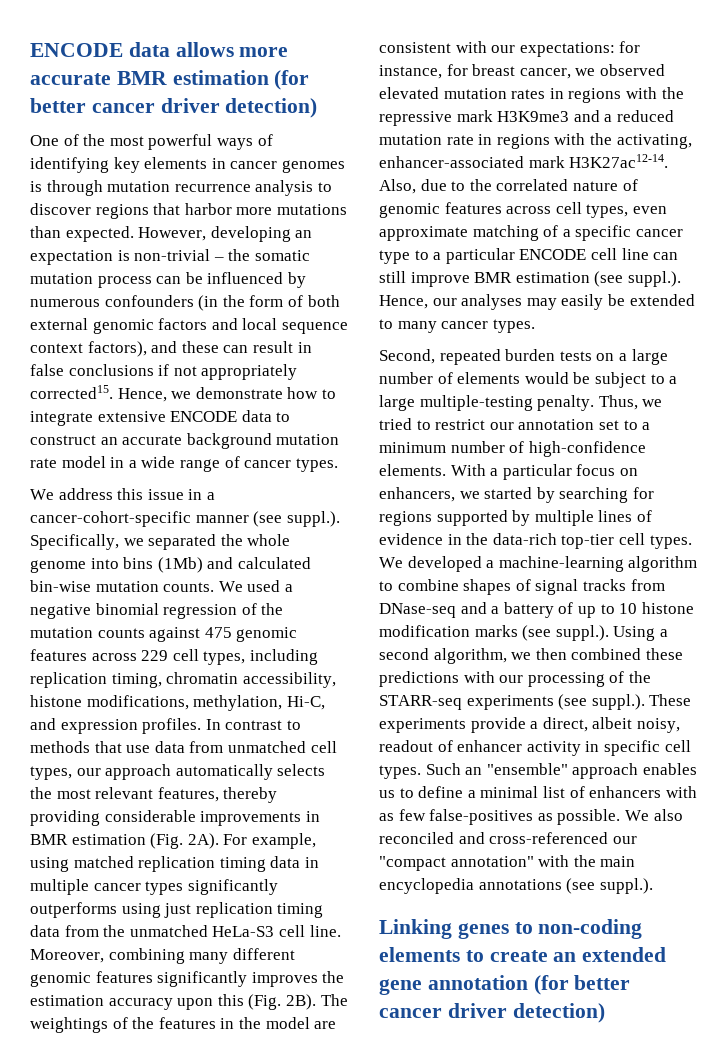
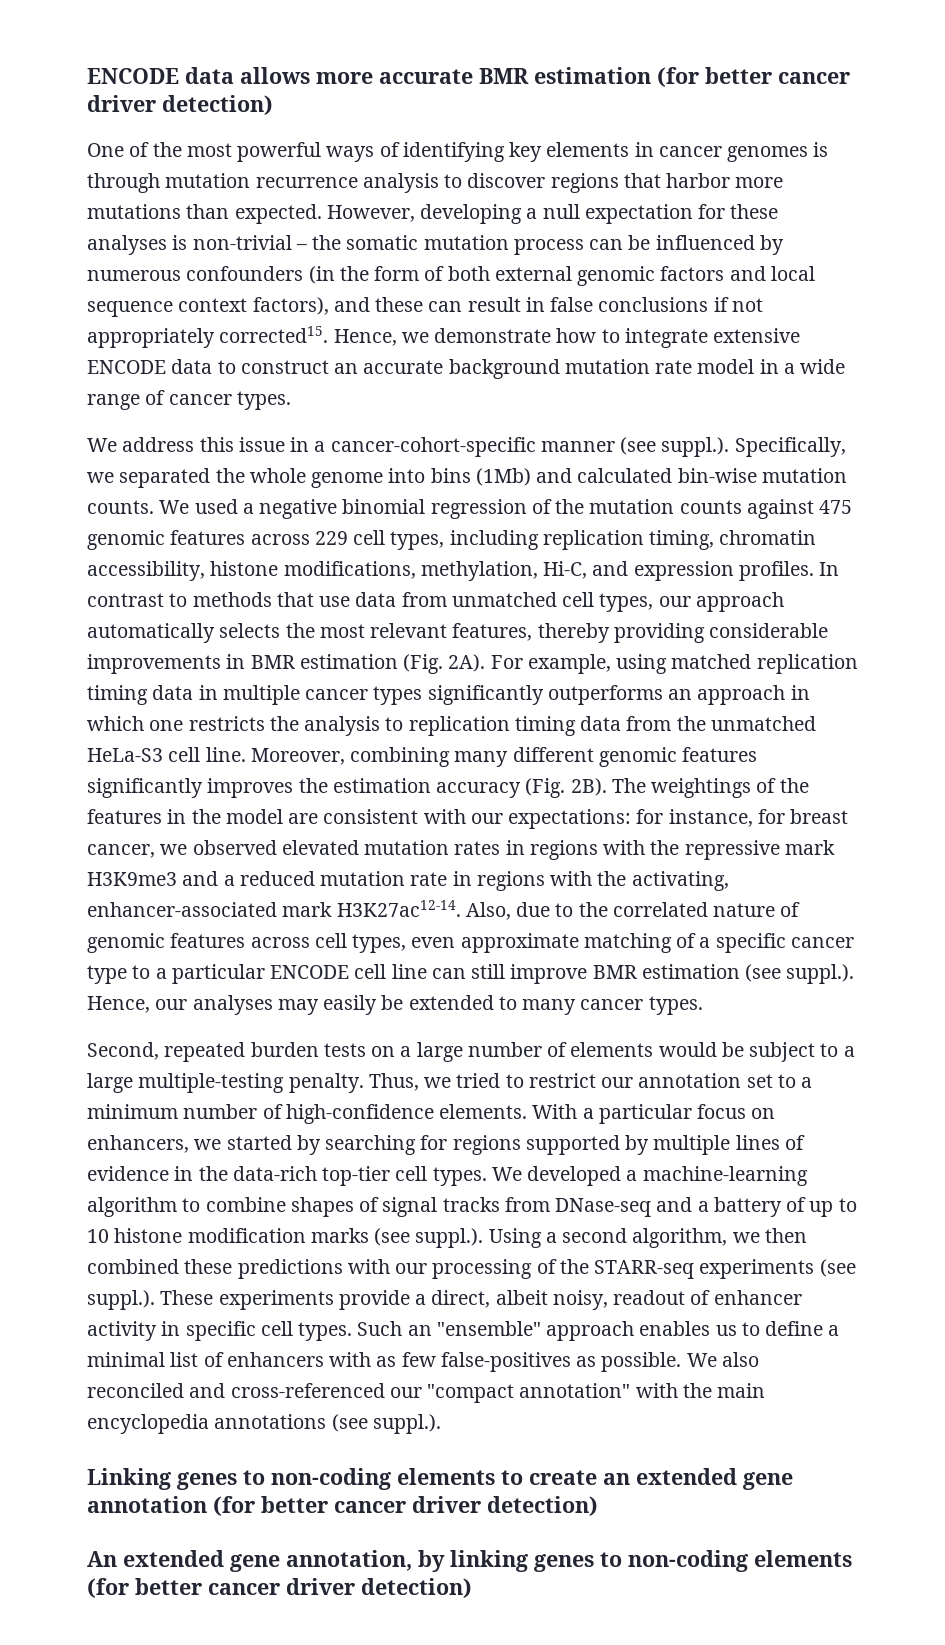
- However, developing an expectation is non-trivial – the somatic mutation process can be influenced by numerous confounders (in the form of both external genomic factors and local sequence context factors), and these can result in false conclusions if not appropriately corrected15.
+ However, developing a null expectation for these analyses is non-trivial – the somatic mutation process can be influenced by numerous confounders (in the form of both external genomic factors and local sequence context factors), and these can result in false conclusions if not appropriately corrected15.
- For example, using matched replication timing data in multiple cancer types significantly outperforms using just replication timing data from the unmatched HeLa-S3 cell line.
+ For example, using matched replication timing data in multiple cancer types significantly outperforms an approach in which one restricts the analysis to replication timing data from the unmatched HeLa-S3 cell line.
- Moreover, combining many different genomic features significantly improves the estimation accuracy upon this (Fig. 2B).
+ Moreover, combining many different genomic features significantly improves the estimation accuracy (Fig. 2B).
+ An extended gene annotation, by linking genes to non-coding elements (for better cancer driver detection)

